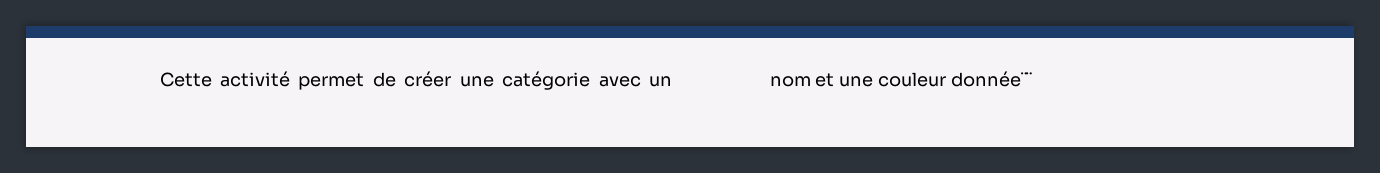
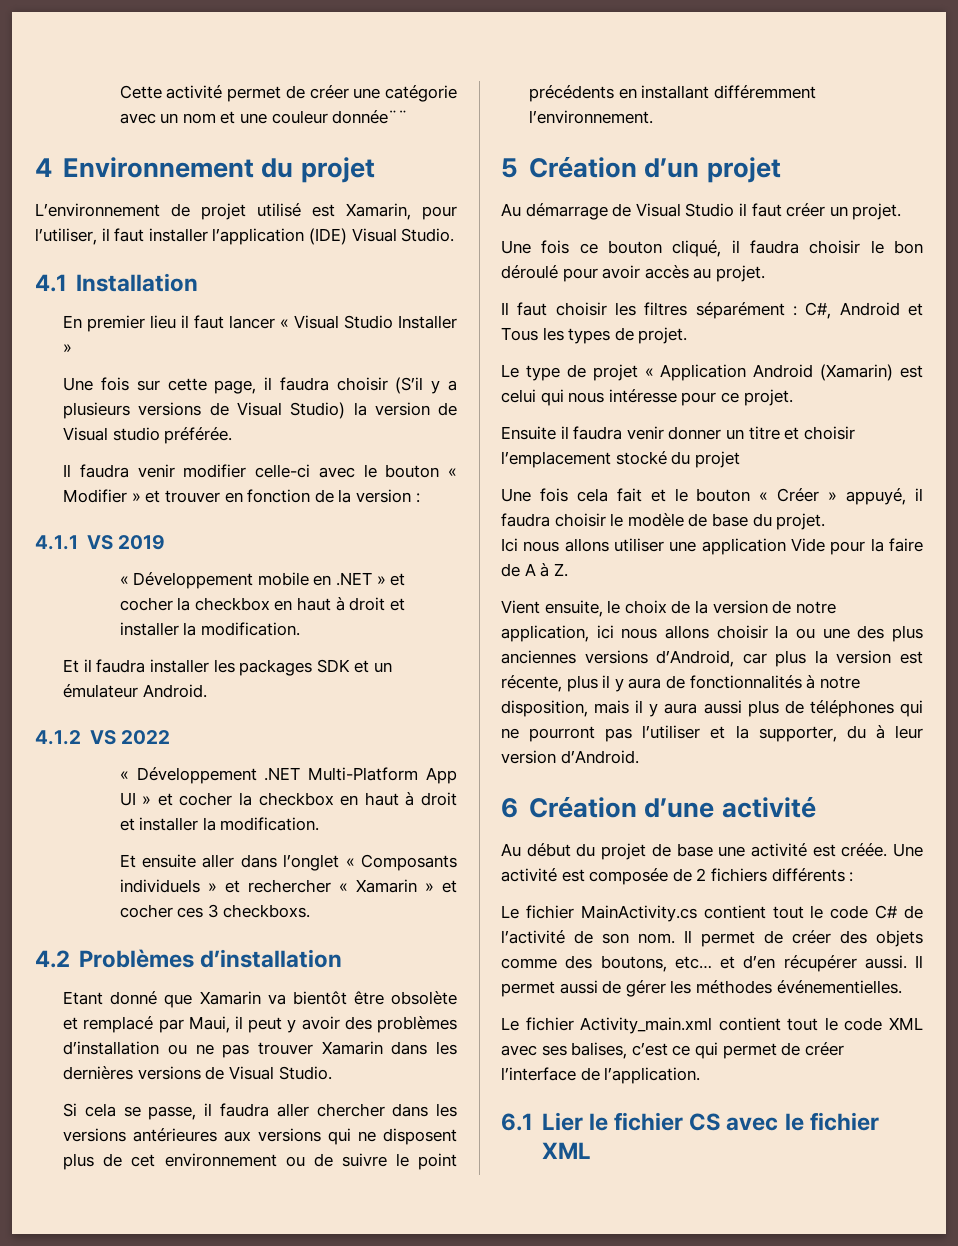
+ 4 Environnement du projet
+ L’environnement de projet utilisé est Xamarin, pour l’utiliser, il faut installer l’application (IDE) Visual Studio.
+ 4.1 Installation
+ En premier lieu il faut lancer « Visual Studio Installer »
+ Une fois sur cette page, il faudra choisir (S’il y a plusieurs versions de Visual Studio) la version de Visual studio préférée.
+ Il faudra venir modifier celle-ci avec le bouton « Modifier » et trouver en fonction de la version :
+ 4.1.1 VS 2019
+ « Développement mobile en .NET » et cocher la checkbox en haut à droit et installer la modification.
+ Et il faudra installer les packages SDK et un émulateur Android.
+ 4.1.2 VS 2022
+ « Développement .NET Multi-Platform App UI » et cocher la checkbox en haut à droit et installer la modification.
+ Et ensuite aller dans l’onglet « Composants individuels » et rechercher « Xamarin » et cocher ces 3 checkboxs.
+ 4.2 Problèmes d’installation
+ Etant donné que Xamarin va bientôt être obsolète et remplacé par Maui, il peut y avoir des problèmes d’installation ou ne pas trouver Xamarin dans les dernières versions de Visual Studio.
+ Si cela se passe, il faudra aller chercher dans les versions antérieures aux versions qui ne disposent plus de cet environnement ou de suivre le point précédents en installant différemment l’environnement.
+ 5 Création d’un projet
+ Au démarrage de Visual Studio il faut créer un projet.
+ Une fois ce bouton cliqué, il faudra choisir le bon déroulé pour avoir accès au projet.
+ Il faut choisir les filtres séparément : C#, Android et Tous les types de projet.
+ Le type de projet « Application Android (Xamarin) est celui qui nous intéresse pour ce projet.
+ Ensuite il faudra venir donner un titre et choisir l’emplacement stocké du projet
+ Une fois cela fait et le bouton « Créer » appuyé, il faudra choisir le modèle de base du projet.
+ Ici nous allons utiliser une application Vide pour la faire de A à Z.
+ Vient ensuite, le choix de la version de notre application, ici nous allons choisir la ou une des plus anciennes versions d’Android, car plus la version est récente, plus il y aura de fonctionnalités à notre disposition, mais il y aura aussi plus de téléphones qui ne pourront pas l’utiliser et la supporter, du à leur version d’Android.
+ 6 Création d’une activité
+ Au début du projet de base une activité est créée. Une activité est composée de 2 fichiers différents :
+ Le fichier MainActivity.cs contient tout le code C# de l’activité de son nom. Il permet de créer des objets comme des boutons, etc… et d’en récupérer aussi. Il permet aussi de gérer les méthodes événementielles.
+ Le fichier Activity_main.xml contient tout le code XML avec ses balises, c’est ce qui permet de créer l’interface de l’application.
+ 6.1 Lier le fichier CS avec le fichier XML

